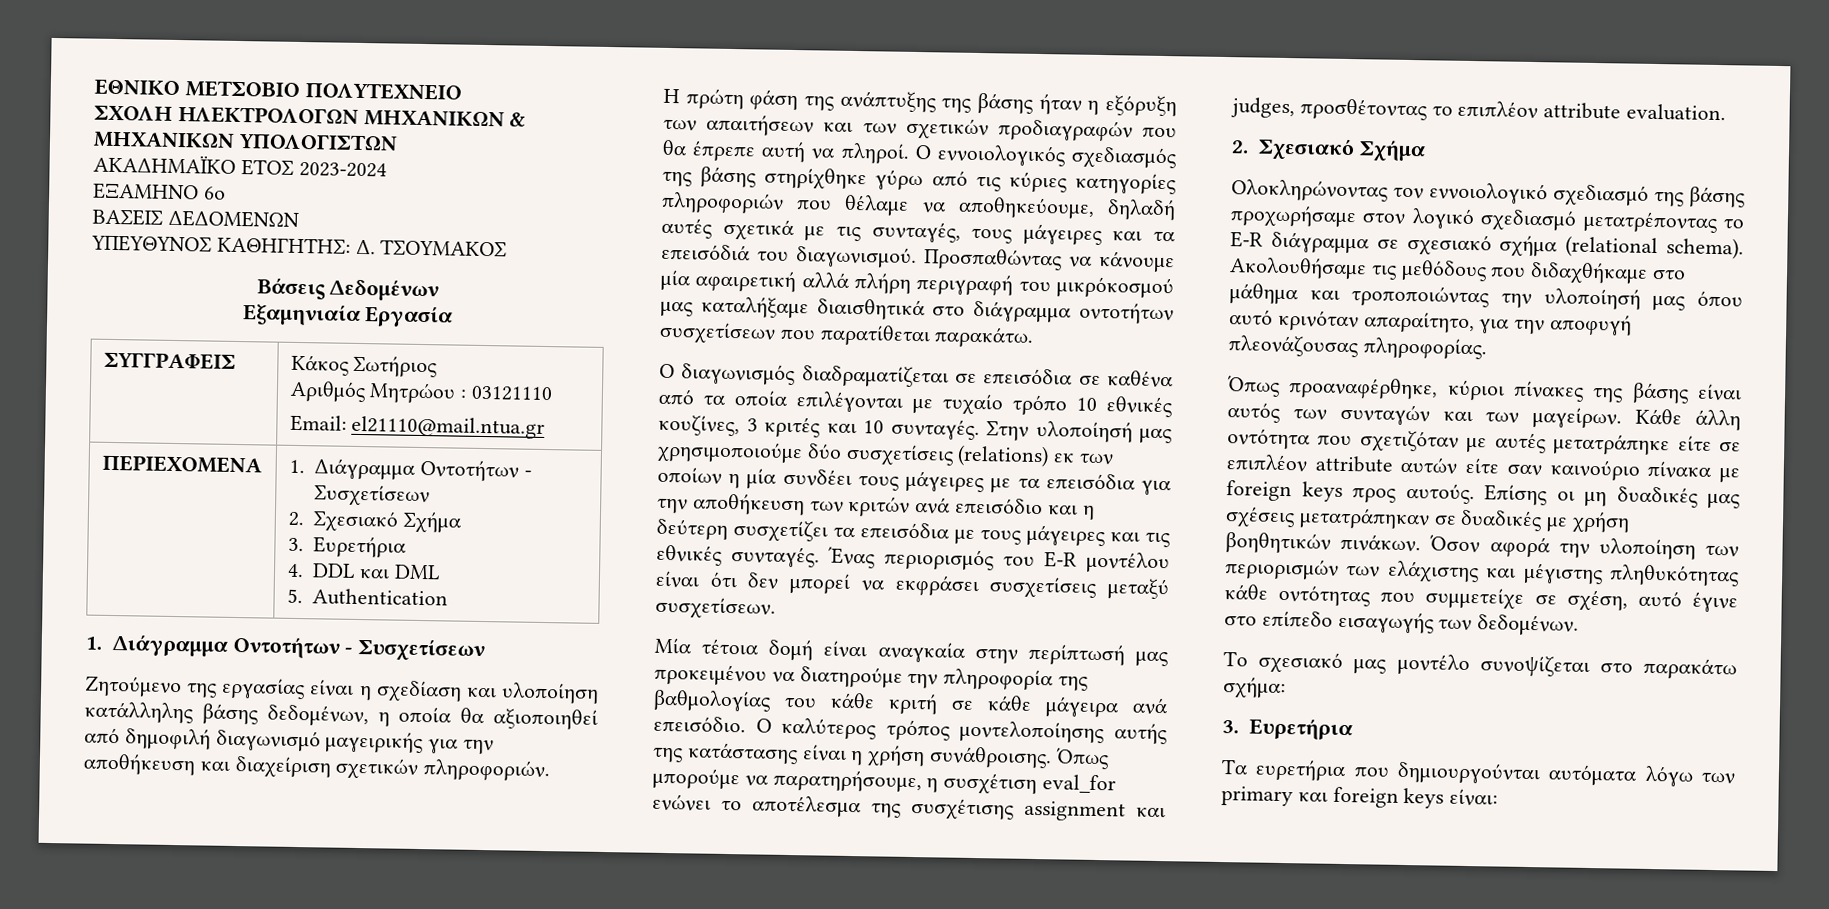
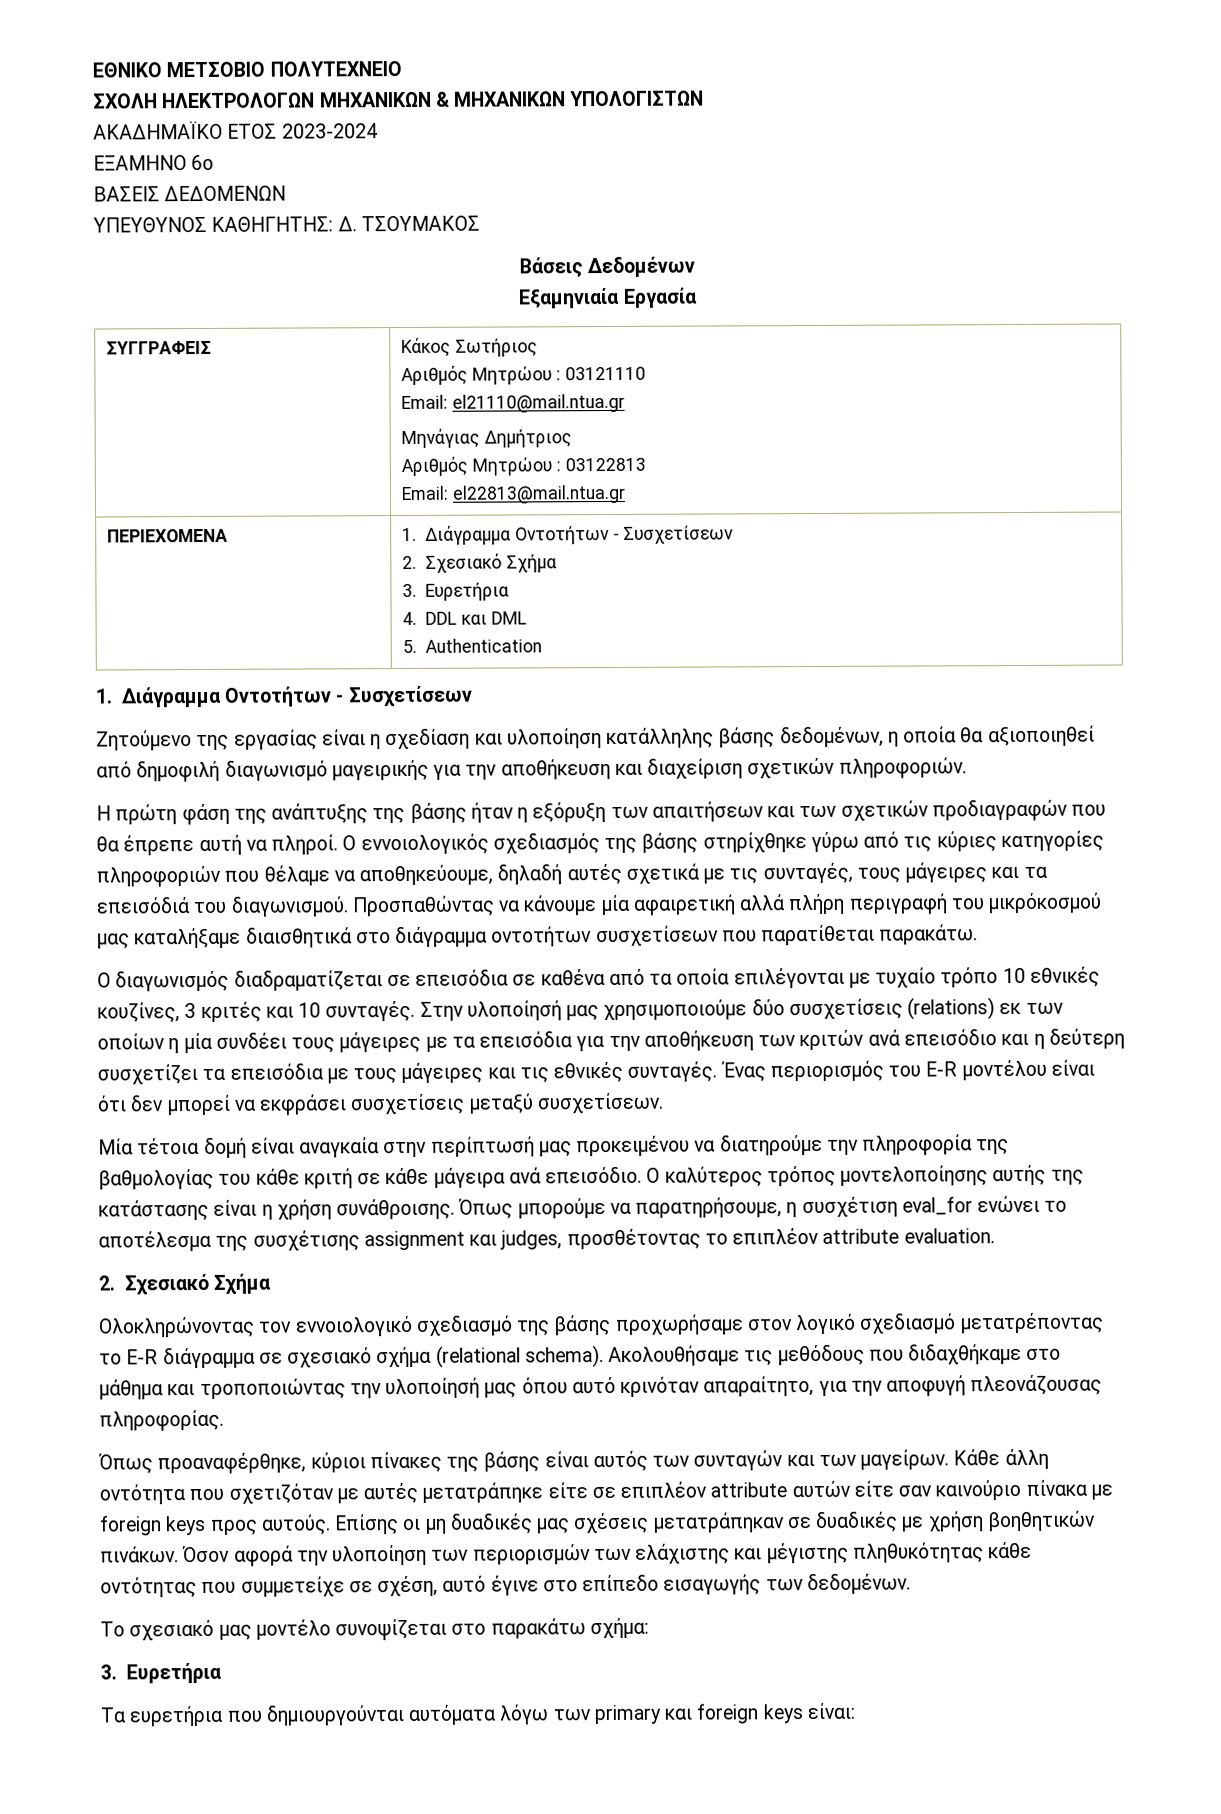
  ΣΥΓΓΡΑΦΕΙΣ | Κάκος Σωτήριος
  Αριθμός Μητρώου : 03121110
  Email: el21110@mail.ntua.gr
+ Μηνάγιας Δημήτριος
+ Αριθμός Μητρώου : 03122813
+ Email: el22813@mail.ntua.gr

